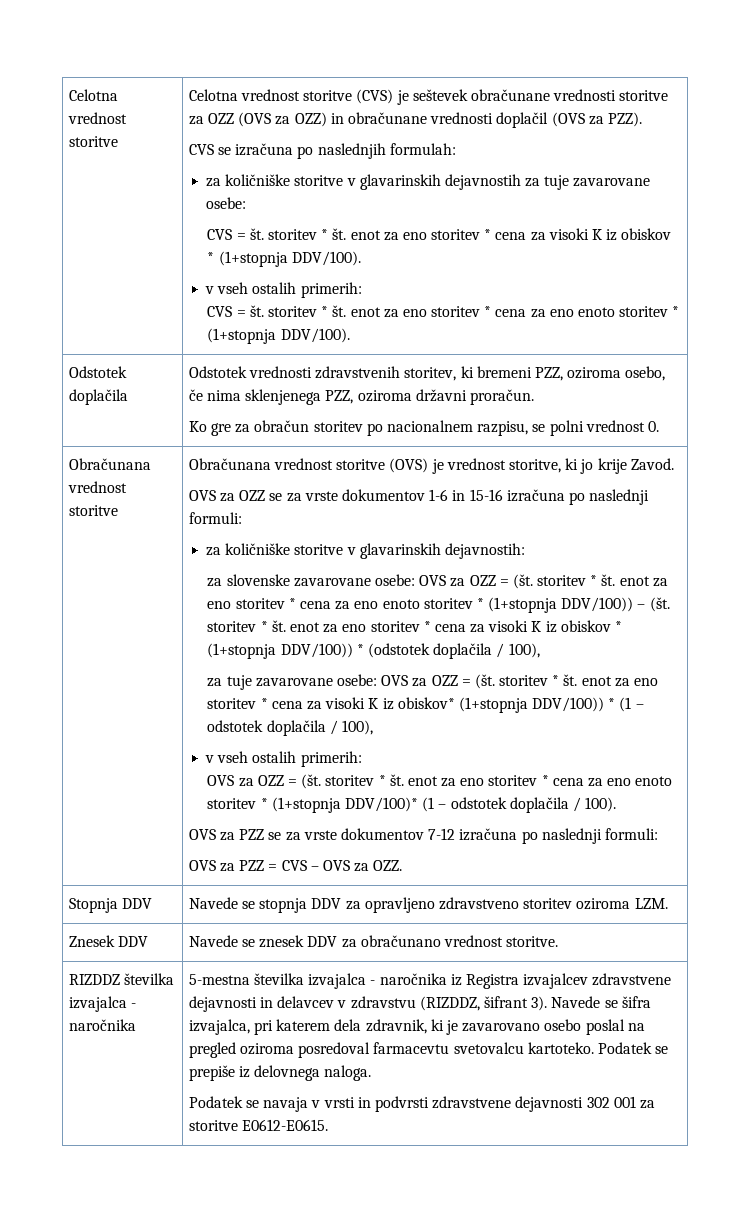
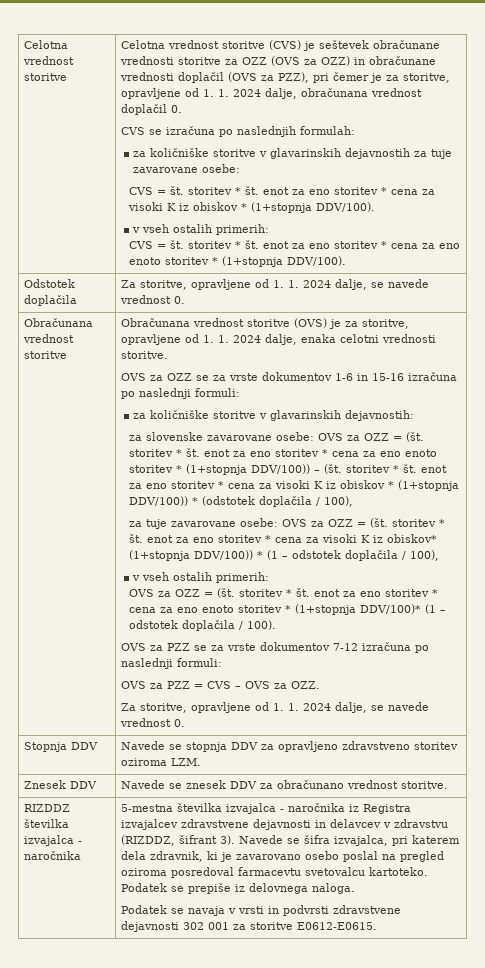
- Celotna vrednost storitve (CVS) je seštevek obračunane vrednosti storitve za OZZ (OVS za OZZ) in obračunane vrednosti doplačil (OVS za PZZ).
+ Celotna vrednost storitve (CVS) je seštevek obračunane vrednosti storitve za OZZ (OVS za OZZ) in obračunane vrednosti doplačil (OVS za PZZ), pri čemer je za storitve, opravljene od 1. 1. 2024 dalje, obračunana vrednost doplačil 0.
- Odstotek doplačila | Odstotek vrednosti zdravstvenih storitev, ki bremeni PZZ, oziroma osebo, če nima sklenjenega PZZ, oziroma državni proračun.
- Ko gre za obračun storitev po nacionalnem razpisu, se polni vrednost 0.
+ Odstotek doplačila | Za storitve, opravljene od 1. 1. 2024 dalje, se navede vrednost 0.
- Obračunana vrednost storitve (OVS) je vrednost storitve, ki jo krije Zavod.
+ Obračunana vrednost storitve (OVS) je za storitve, opravljene od 1. 1. 2024 dalje, enaka celotni vrednosti storitve.
  OVS za PZZ = CVS – OVS za OZZ.
+ Za storitve, opravljene od 1. 1. 2024 dalje, se navede vrednost 0.

